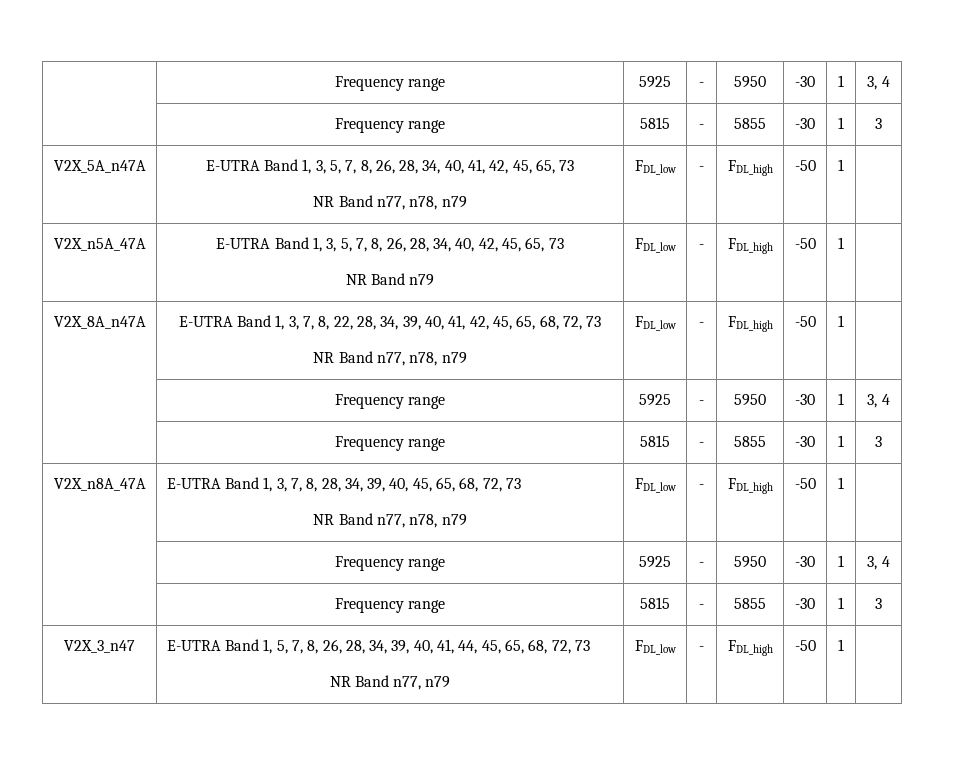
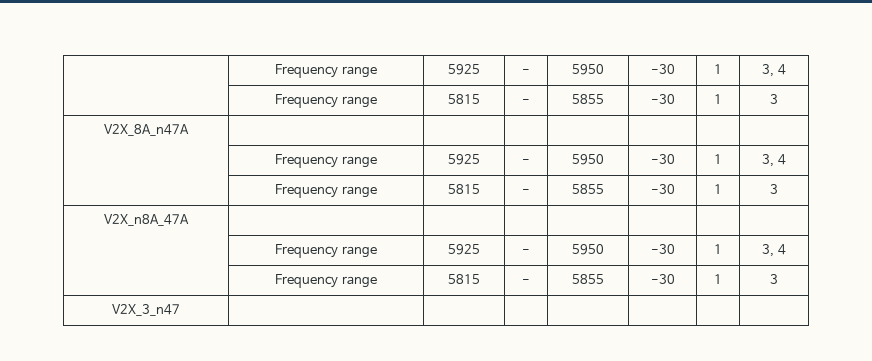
- V2X_5A_n47A | E-UTRA Band 1, 3, 5, 7, 8, 26, 28, 34, 40, 41, 42, 45, 65, 73
- NR Band n77, n78, n79 | FDL_low | - | FDL_high | -50 | 1 |
- V2X_n5A_47A | E-UTRA Band 1, 3, 5, 7, 8, 26, 28, 34, 40, 42, 45, 65, 73
- NR Band n79 | FDL_low | - | FDL_high | -50 | 1 |
- V2X_8A_n47A | E-UTRA Band 1, 3, 7, 8, 22, 28, 34, 39, 40, 41, 42, 45, 65, 68, 72, 73
- NR Band n77, n78, n79 | FDL_low | - | FDL_high | -50 | 1 |
+ V2X_8A_n47A | | | | | | |
- V2X_n8A_47A | E-UTRA Band 1, 3, 7, 8, 28, 34, 39, 40, 45, 65, 68, 72, 73
- NR Band n77, n78, n79 | FDL_low | - | FDL_high | -50 | 1 |
+ V2X_n8A_47A | | | | | | |
- V2X_3_n47 | E-UTRA Band 1, 5, 7, 8, 26, 28, 34, 39, 40, 41, 44, 45, 65, 68, 72, 73
- NR Band n77, n79 | FDL_low | - | FDL_high | -50 | 1 |
+ V2X_3_n47 | | | | | | |

